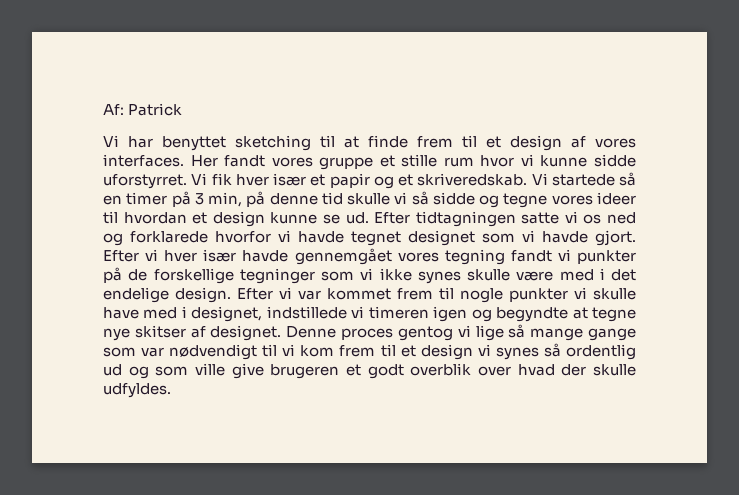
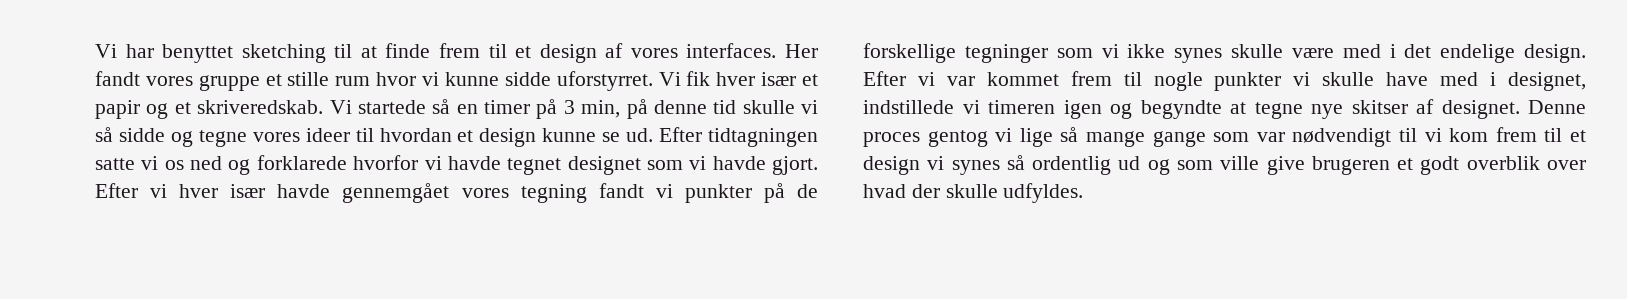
- Af: Patrick

